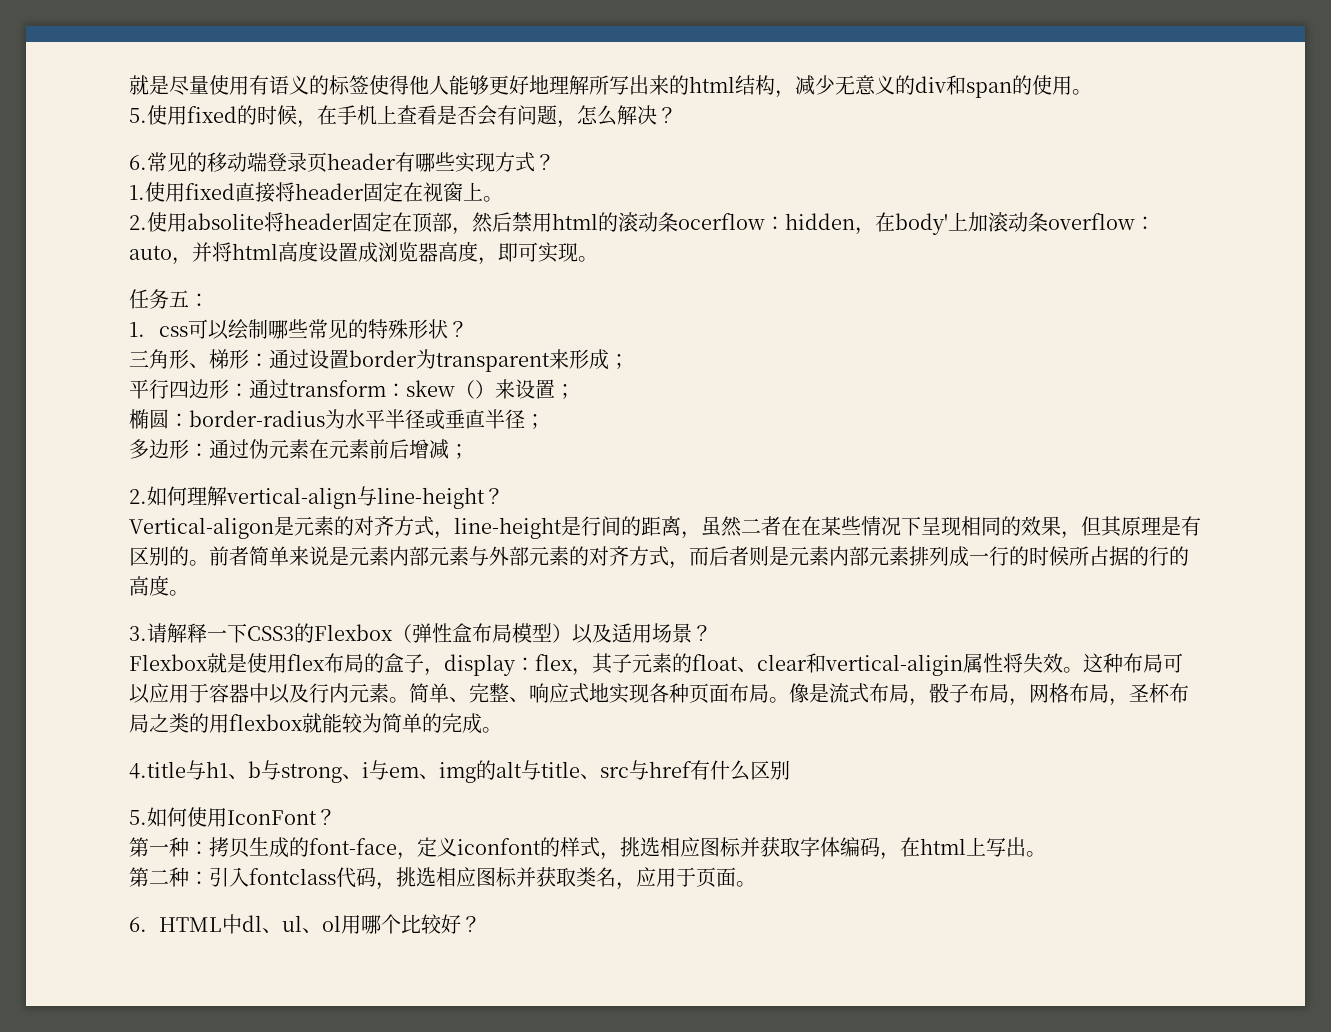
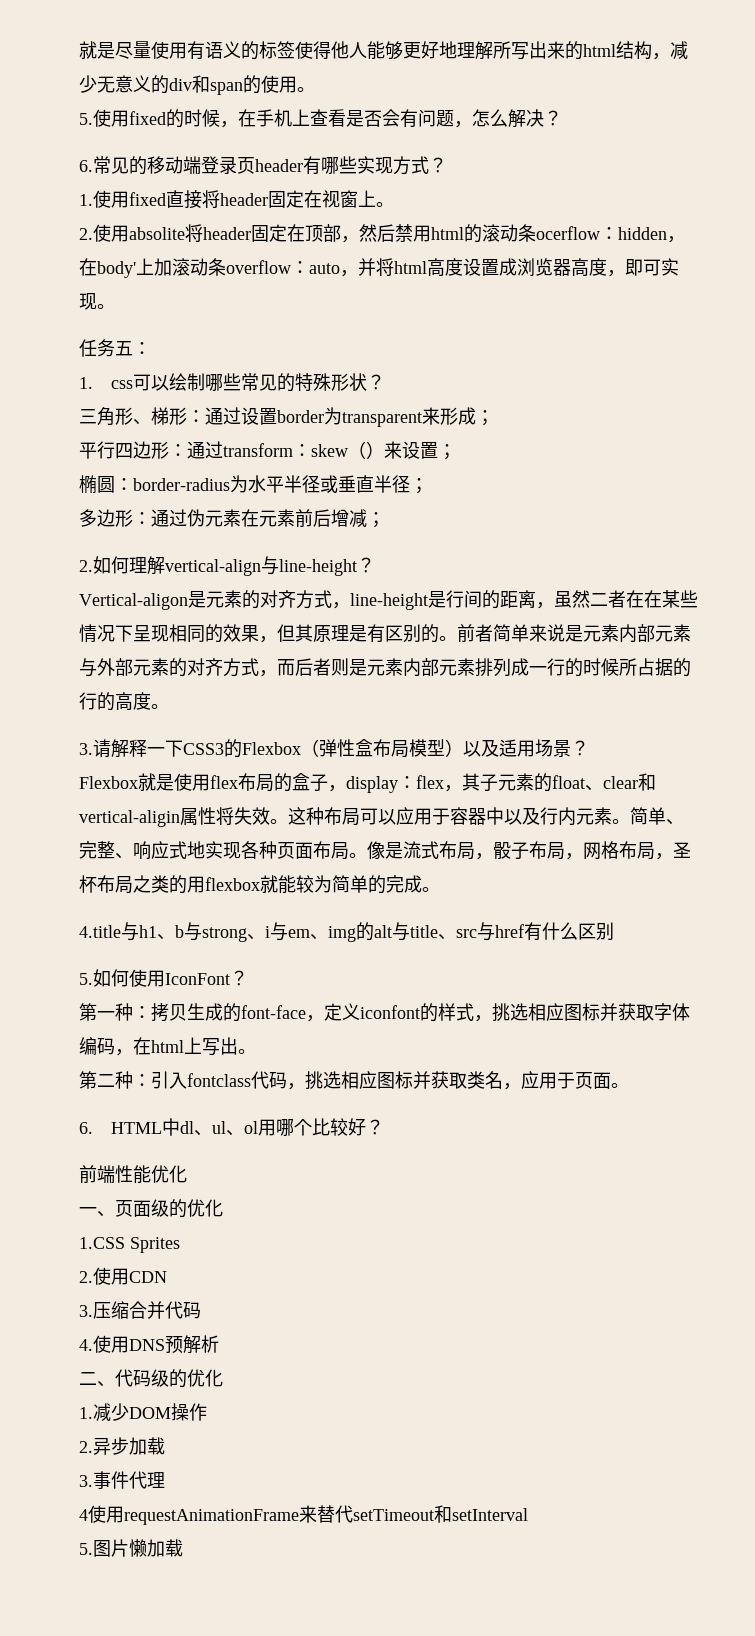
+ 前端性能优化
+ 一、页面级的优化
+ 1.CSS Sprites
+ 2.使用CDN
+ 3.压缩合并代码
+ 4.使用DNS预解析
+ 二、代码级的优化
+ 1.减少DOM操作
+ 2.异步加载
+ 3.事件代理
+ 4使用requestAnimationFrame来替代setTimeout和setInterval
+ 5.图片懒加载

